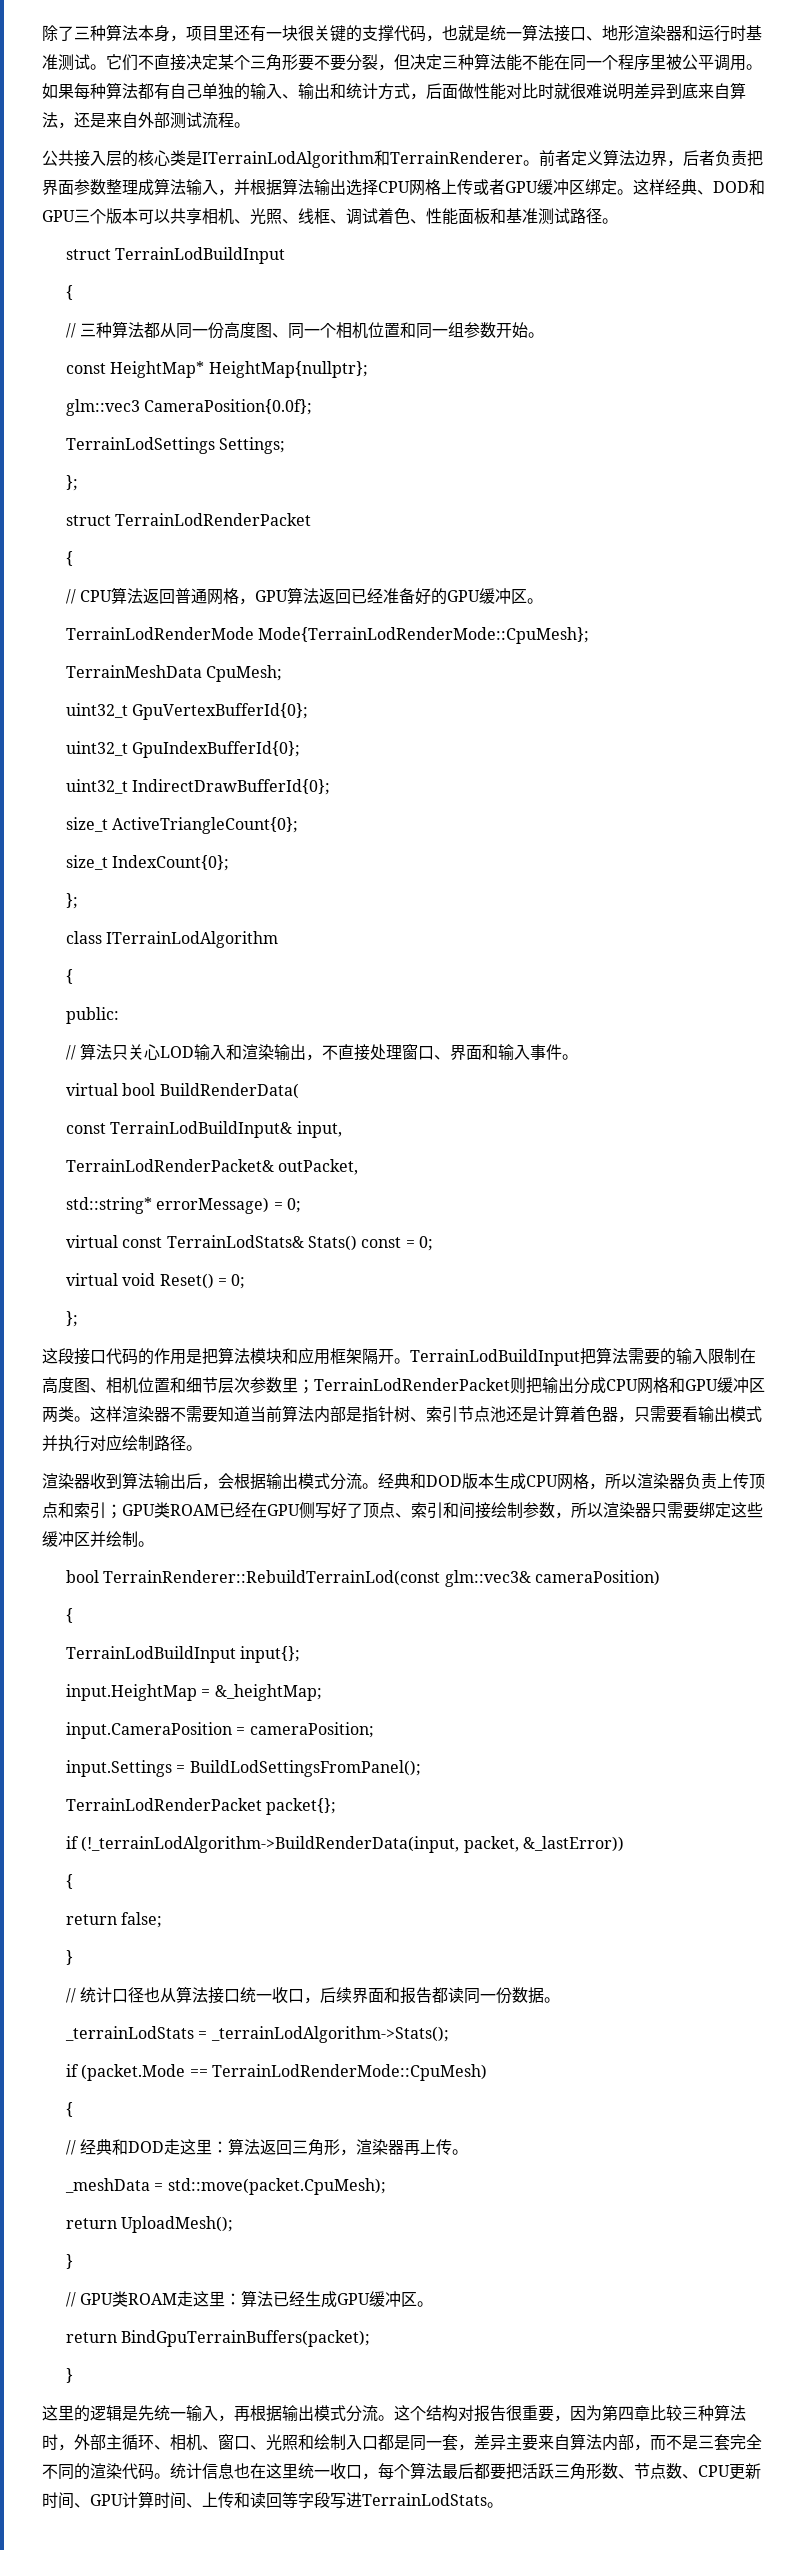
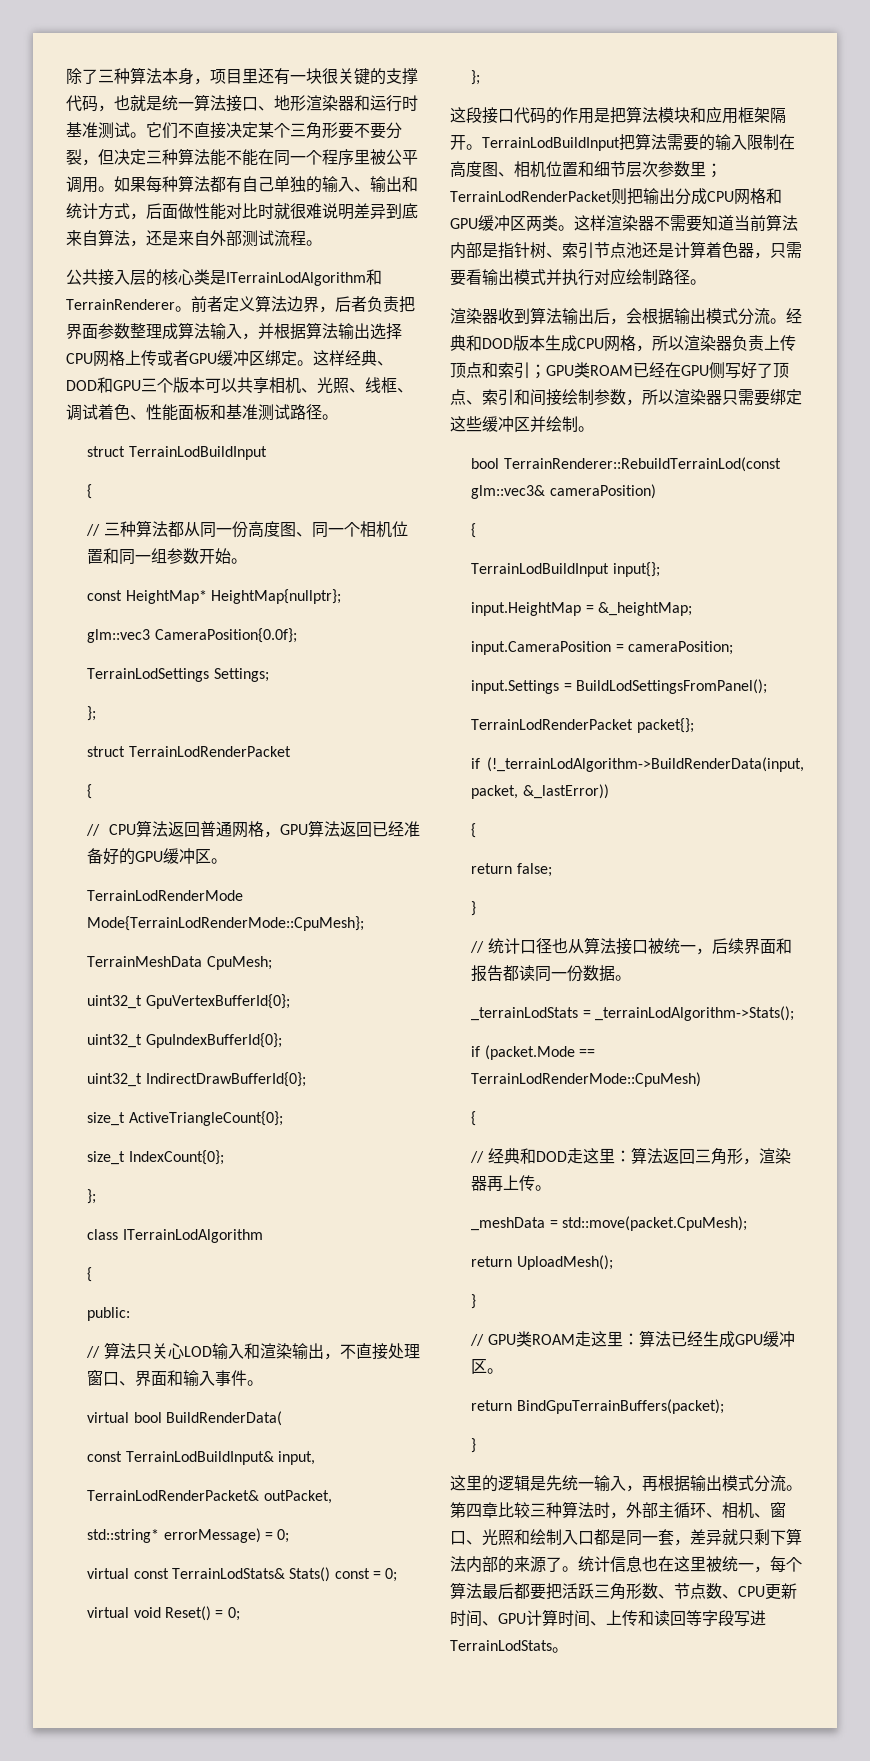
- // 统计口径也从算法接口统一收口，后续界面和报告都读同一份数据。
+ // 统计口径也从算法接口被统一，后续界面和报告都读同一份数据。
- 这个结构对报告很重要，因为第四章比较三种算法时，外部主循环、相机、窗口、光照和绘制入口都是同一套，差异主要来自算法内部，而不是三套完全不同的渲染代码。
+ 第四章比较三种算法时，外部主循环、相机、窗口、光照和绘制入口都是同一套，差异就只剩下算法内部的来源了。
- 统计信息也在这里统一收口，每个算法最后都要把活跃三角形数、节点数、CPU更新时间、GPU计算时间、上传和读回等字段写进TerrainLodStats。
+ 统计信息也在这里被统一，每个算法最后都要把活跃三角形数、节点数、CPU更新时间、GPU计算时间、上传和读回等字段写进TerrainLodStats。

